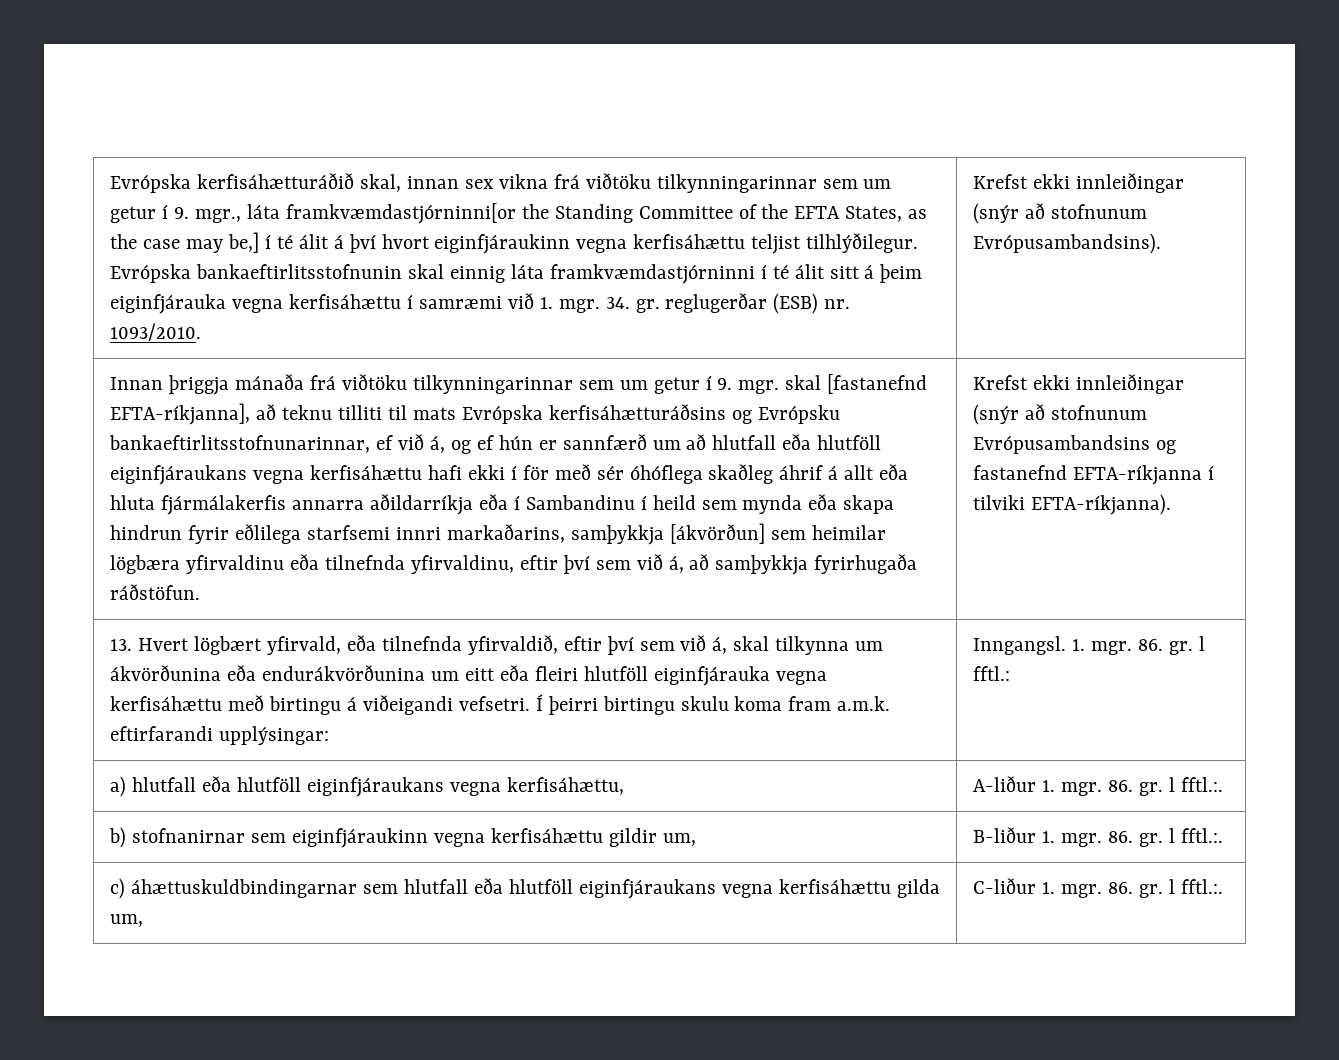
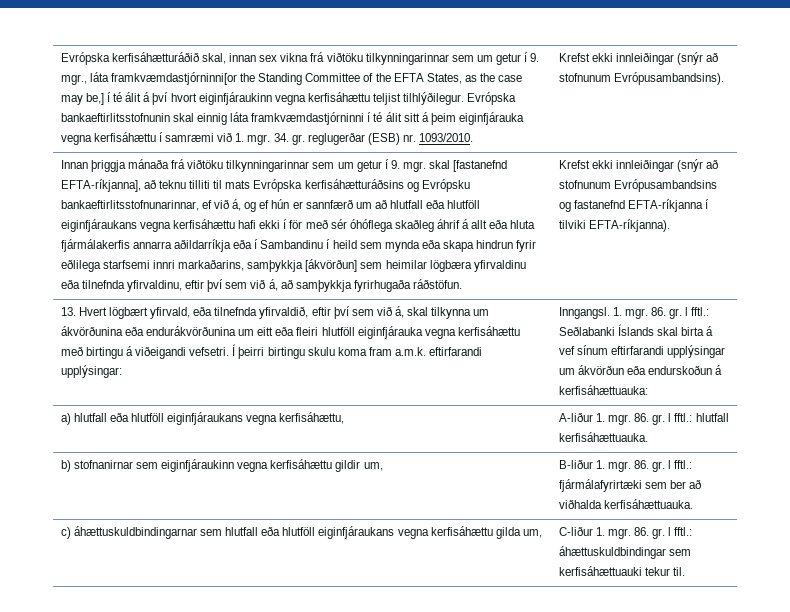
- 86. gr. l fftl.:
+ 86. gr. l fftl.: Seðlabanki Íslands skal birta á vef sínum eftirfarandi upplýsingar um ákvörðun eða endurskoðun á kerfisáhættuauka:
- a) hlutfall eða hlutföll eiginfjáraukans vegna kerfisáhættu, | A-liður 1. mgr. 86. gr. l fftl.:.
+ a) hlutfall eða hlutföll eiginfjáraukans vegna kerfisáhættu, | A-liður 1. mgr. 86. gr. l fftl.: hlutfall kerfisáhættuauka.
- b) stofnanirnar sem eiginfjáraukinn vegna kerfisáhættu gildir um, | B-liður 1. mgr. 86. gr. l fftl.:.
+ b) stofnanirnar sem eiginfjáraukinn vegna kerfisáhættu gildir um, | B-liður 1. mgr. 86. gr. l fftl.: fjármálafyrirtæki sem ber að viðhalda kerfisáhættuauka.
- c) áhættuskuldbindingarnar sem hlutfall eða hlutföll eiginfjáraukans vegna kerfisáhættu gilda um, | C-liður 1. mgr. 86. gr. l fftl.:.
+ c) áhættuskuldbindingarnar sem hlutfall eða hlutföll eiginfjáraukans vegna kerfisáhættu gilda um, | C-liður 1. mgr. 86. gr. l fftl.: áhættuskuldbindingar sem kerfisáhættuauki tekur til.

